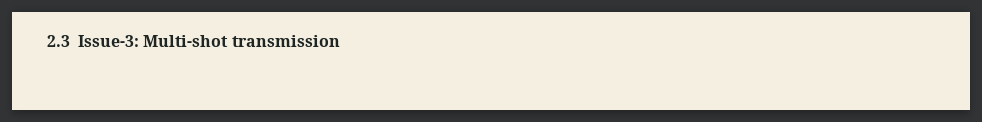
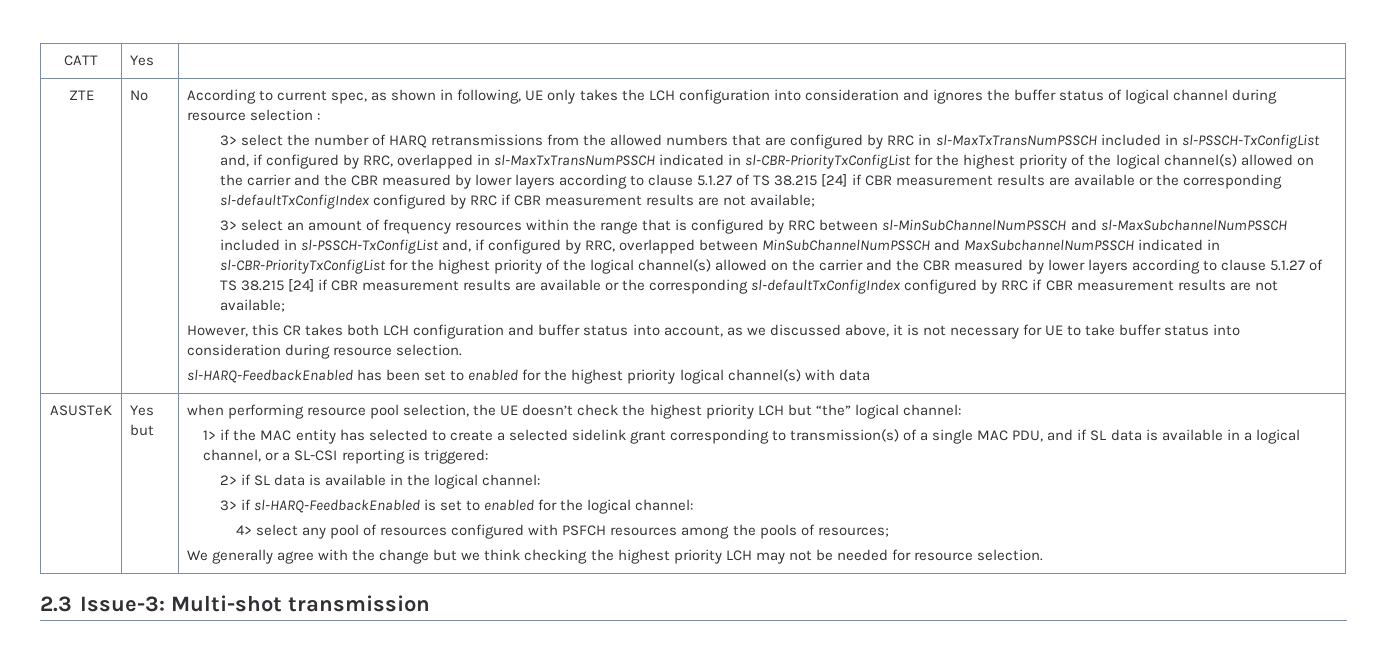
+ CATT | Yes |
+ ZTE | No | According to current spec, as shown in following, UE only takes the LCH configuration into consideration and ignores the buffer status of logical channel during resource selection :
+ 3> select the number of HARQ retransmissions from the allowed numbers that are configured by RRC in sl-MaxTxTransNumPSSCH included in sl-PSSCH-TxConfigList and, if configured by RRC, overlapped in sl-MaxTxTransNumPSSCH indicated in sl-CBR-PriorityTxConfigList for the highest priority of the logical channel(s) allowed on the carrier and the CBR measured by lower layers according to clause 5.1.27 of TS 38.215 [24] if CBR measurement results are available or the corresponding sl-defaultTxConfigIndex configured by RRC if CBR measurement results are not available;
+ 3> select an amount of frequency resources within the range that is configured by RRC between sl-MinSubChannelNumPSSCH and sl-MaxSubchannelNumPSSCH included in sl-PSSCH-TxConfigList and, if configured by RRC, overlapped between MinSubChannelNumPSSCH and MaxSubchannelNumPSSCH indicated in sl-CBR-PriorityTxConfigList for the highest priority of the logical channel(s) allowed on the carrier and the CBR measured by lower layers according to clause 5.1.27 of TS 38.215 [24] if CBR measurement results are available or the corresponding sl-defaultTxConfigIndex configured by RRC if CBR measurement results are not available;
+ However, this CR takes both LCH configuration and buffer status into account, as we discussed above, it is not necessary for UE to take buffer status into consideration during resource selection.
+ sl-HARQ-FeedbackEnabled has been set to enabled for the highest priority logical channel(s) with data
+ ASUSTeK | Yes but | when performing resource pool selection, the UE doesn’t check the highest priority LCH but “the” logical channel:
+ 1> if the MAC entity has selected to create a selected sidelink grant corresponding to transmission(s) of a single MAC PDU, and if SL data is available in a logical channel, or a SL-CSI reporting is triggered:
+ 2> if SL data is available in the logical channel:
+ 3> if sl-HARQ-FeedbackEnabled is set to enabled for the logical channel:
+ 4> select any pool of resources configured with PSFCH resources among the pools of resources;
+ We generally agree with the change but we think checking the highest priority LCH may not be needed for resource selection.

